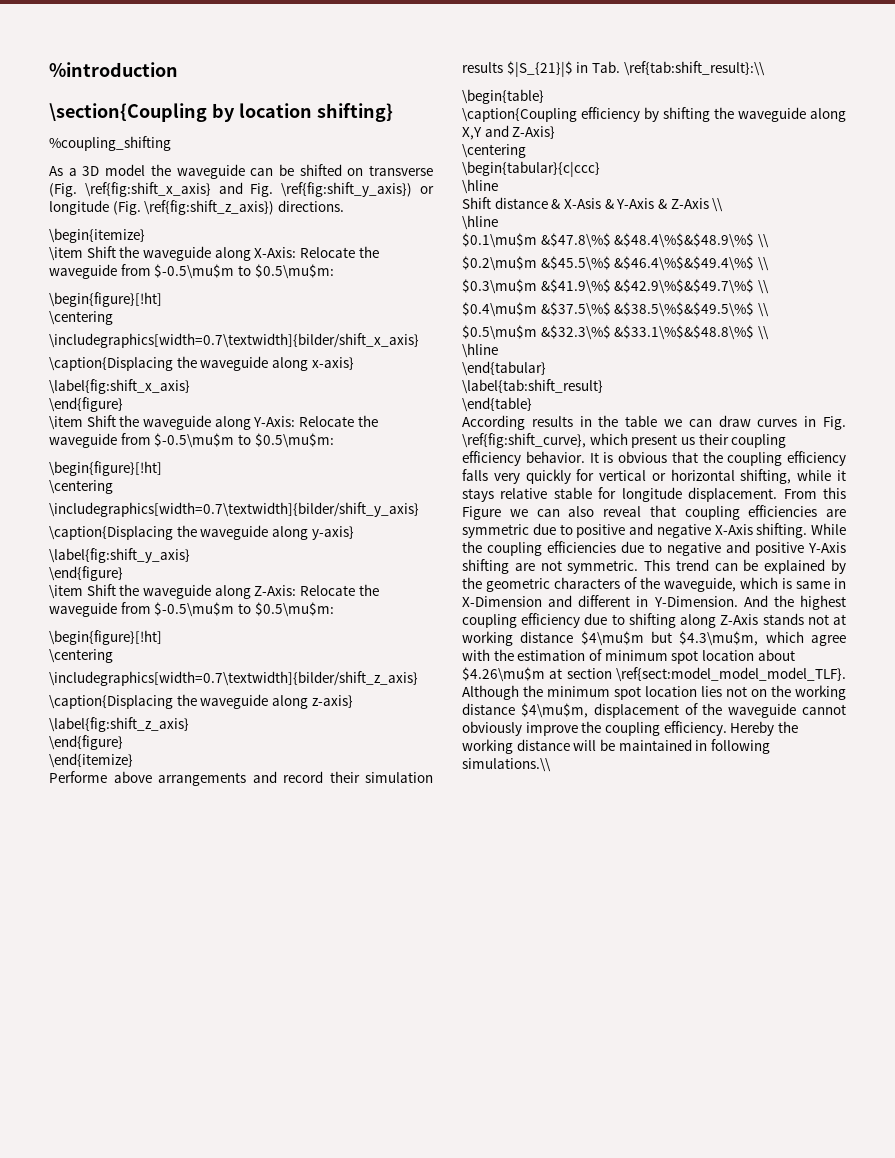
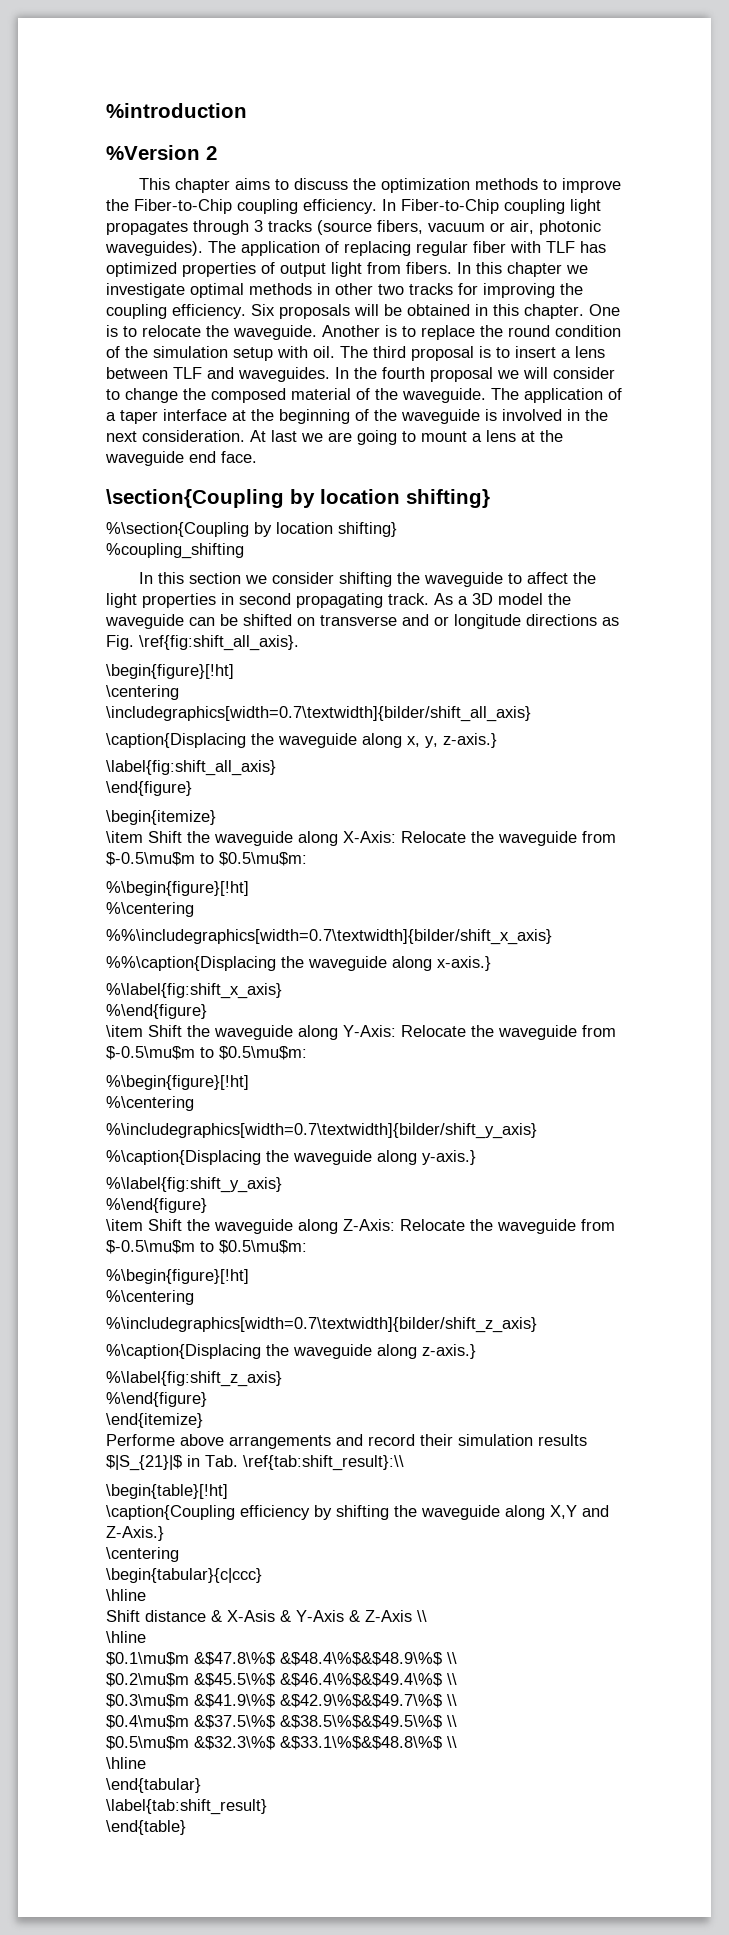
+ %Version 2
+ This chapter aims to discuss the optimization methods to improve the Fiber-to-Chip coupling efficiency. In Fiber-to-Chip coupling light propagates through 3 tracks (source fibers, vacuum or air, photonic waveguides). The application of replacing regular fiber with TLF has optimized properties of output light from fibers. In this chapter we investigate optimal methods in other two tracks for improving the coupling efficiency. Six proposals will be obtained in this chapter. One is to relocate the waveguide. Another is to replace the round condition of the simulation setup with oil. The third proposal is to insert a lens between TLF and waveguides. In the fourth proposal we will consider to change the composed material of the waveguide. The application of a taper interface at the beginning of the waveguide is involved in the next consideration. At last we are going to mount a lens at the waveguide end face.
  \section{Coupling by location shifting}
+ %\section{Coupling by location shifting}
  %coupling_shifting
- As a 3D model the waveguide can be shifted on transverse (Fig. \ref{fig:shift_x_axis} and Fig. \ref{fig:shift_y_axis}) or longitude (Fig. \ref{fig:shift_z_axis}) directions.
+ In this section we consider shifting the waveguide to affect the light properties in second propagating track. As a 3D model the waveguide can be shifted on transverse and or longitude directions as Fig. \ref{fig:shift_all_axis}.
+ \begin{figure}[!ht]
+ \centering
+ \includegraphics[width=0.7\textwidth]{bilder/shift_all_axis}
+ \caption{Displacing the waveguide along x, y, z-axis.}
+ \label{fig:shift_all_axis}
+ \end{figure}
  \item Shift the waveguide along X-Axis: Relocate the waveguide from $-0.5\mu$m to $0.5\mu$m:
- \begin{figure}[!ht]
- \centering
- \includegraphics[width=0.7\textwidth]{bilder/shift_x_axis}
- \caption{Displacing the waveguide along x-axis}
- \label{fig:shift_x_axis}
- \end{figure}
+ %\begin{figure}[!ht]
+ %\centering
+ %%\includegraphics[width=0.7\textwidth]{bilder/shift_x_axis}
+ %%\caption{Displacing the waveguide along x-axis.}
+ %\label{fig:shift_x_axis}
+ %\end{figure}
  \item Shift the waveguide along Y-Axis: Relocate the waveguide from $-0.5\mu$m to $0.5\mu$m:
- \begin{figure}[!ht]
- \centering
- \includegraphics[width=0.7\textwidth]{bilder/shift_y_axis}
- \caption{Displacing the waveguide along y-axis}
- \label{fig:shift_y_axis}
- \end{figure}
+ %\begin{figure}[!ht]
+ %\centering
+ %\includegraphics[width=0.7\textwidth]{bilder/shift_y_axis}
+ %\caption{Displacing the waveguide along y-axis.}
+ %\label{fig:shift_y_axis}
+ %\end{figure}
  \item Shift the waveguide along Z-Axis: Relocate the waveguide from $-0.5\mu$m to $0.5\mu$m:
- \begin{figure}[!ht]
- \centering
- \includegraphics[width=0.7\textwidth]{bilder/shift_z_axis}
- \caption{Displacing the waveguide along z-axis}
- \label{fig:shift_z_axis}
- \end{figure}
+ %\begin{figure}[!ht]
+ %\centering
+ %\includegraphics[width=0.7\textwidth]{bilder/shift_z_axis}
+ %\caption{Displacing the waveguide along z-axis.}
+ %\label{fig:shift_z_axis}
+ %\end{figure}
- \begin{table}
+ \begin{table}[!ht]
- \caption{Coupling efficiency by shifting the waveguide along X,Y and Z-Axis}
+ \caption{Coupling efficiency by shifting the waveguide along X,Y and Z-Axis.}
- According results in the table we can draw curves in Fig. \ref{fig:shift_curve}, which present us their coupling efficiency behavior. It is obvious that the coupling efficiency falls very quickly for vertical or horizontal shifting, while it stays relative stable for longitude displacement. From this Figure we can also reveal that coupling efficiencies are symmetric due to positive and negative X-Axis shifting. While the coupling efficiencies due to negative and positive Y-Axis shifting are not symmetric. This trend can be explained by the geometric characters of the waveguide, which is same in X-Dimension and different in Y-Dimension. And the highest coupling efficiency due to shifting along Z-Axis stands not at working distance $4\mu$m but $4.3\mu$m, which agree with the estimation of minimum spot location about $4.26\mu$m at section \ref{sect:model_model_model_TLF}. Although the minimum spot location lies not on the working distance $4\mu$m, displacement of the waveguide cannot obviously improve the coupling efficiency. Hereby the working distance will be maintained in following simulations.\\

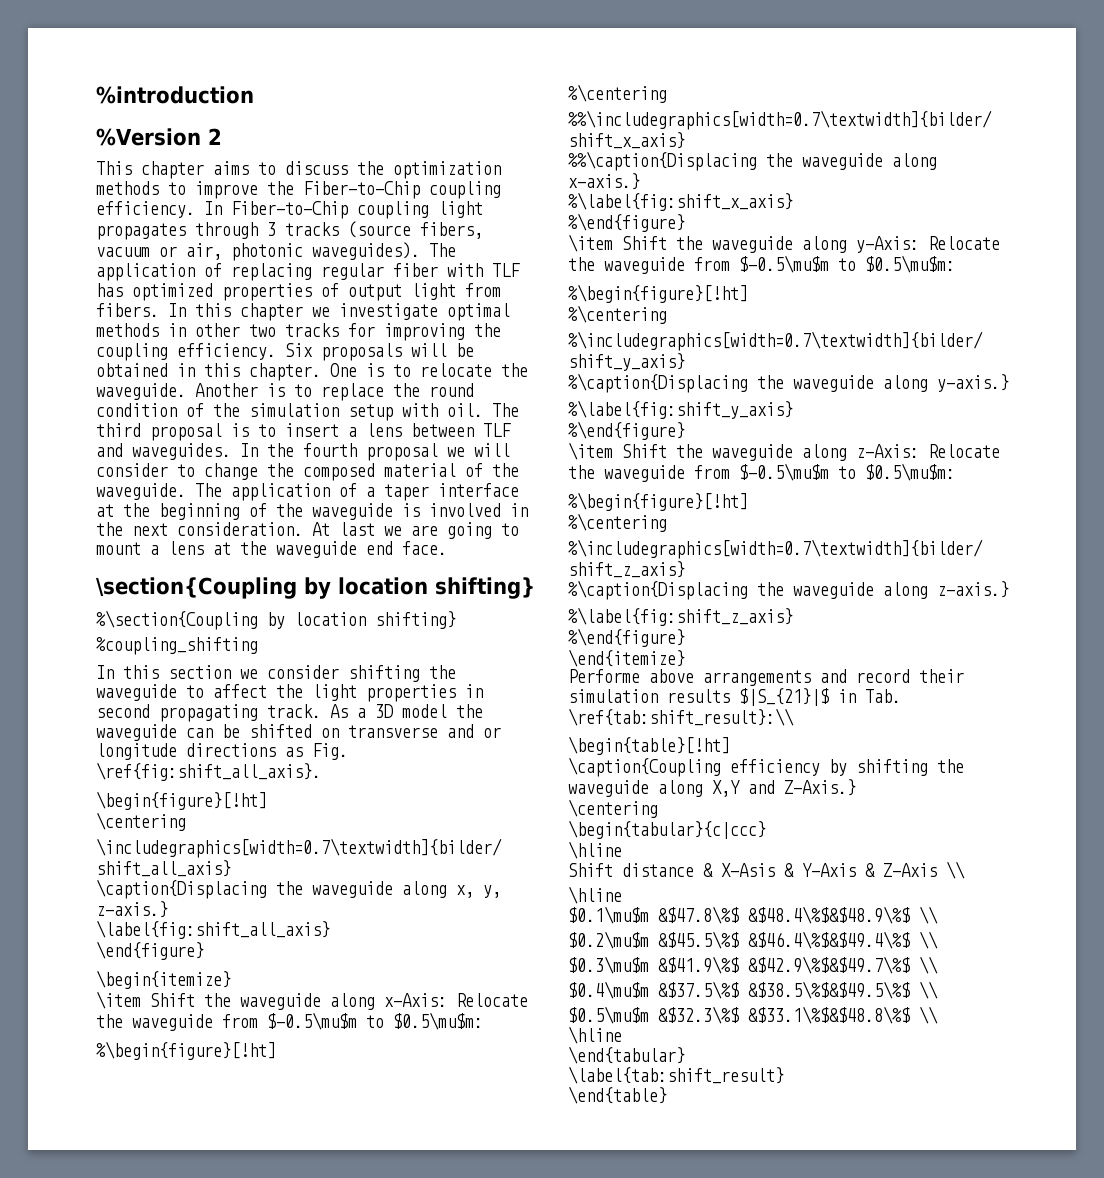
- \item Shift the waveguide along X-Axis: Relocate the waveguide from $-0.5\mu$m to $0.5\mu$m:
+ \item Shift the waveguide along x-Axis: Relocate the waveguide from $-0.5\mu$m to $0.5\mu$m:
- \item Shift the waveguide along Y-Axis: Relocate the waveguide from $-0.5\mu$m to $0.5\mu$m:
+ \item Shift the waveguide along y-Axis: Relocate the waveguide from $-0.5\mu$m to $0.5\mu$m:
- \item Shift the waveguide along Z-Axis: Relocate the waveguide from $-0.5\mu$m to $0.5\mu$m:
+ \item Shift the waveguide along z-Axis: Relocate the waveguide from $-0.5\mu$m to $0.5\mu$m:

